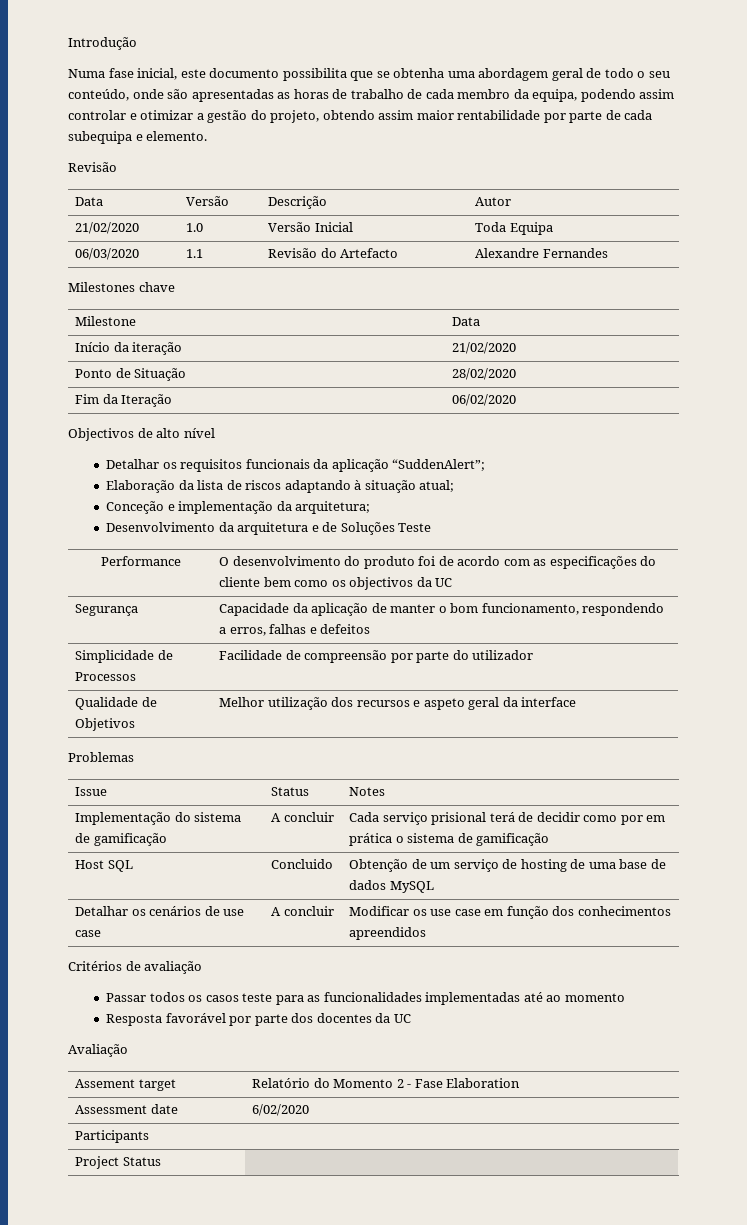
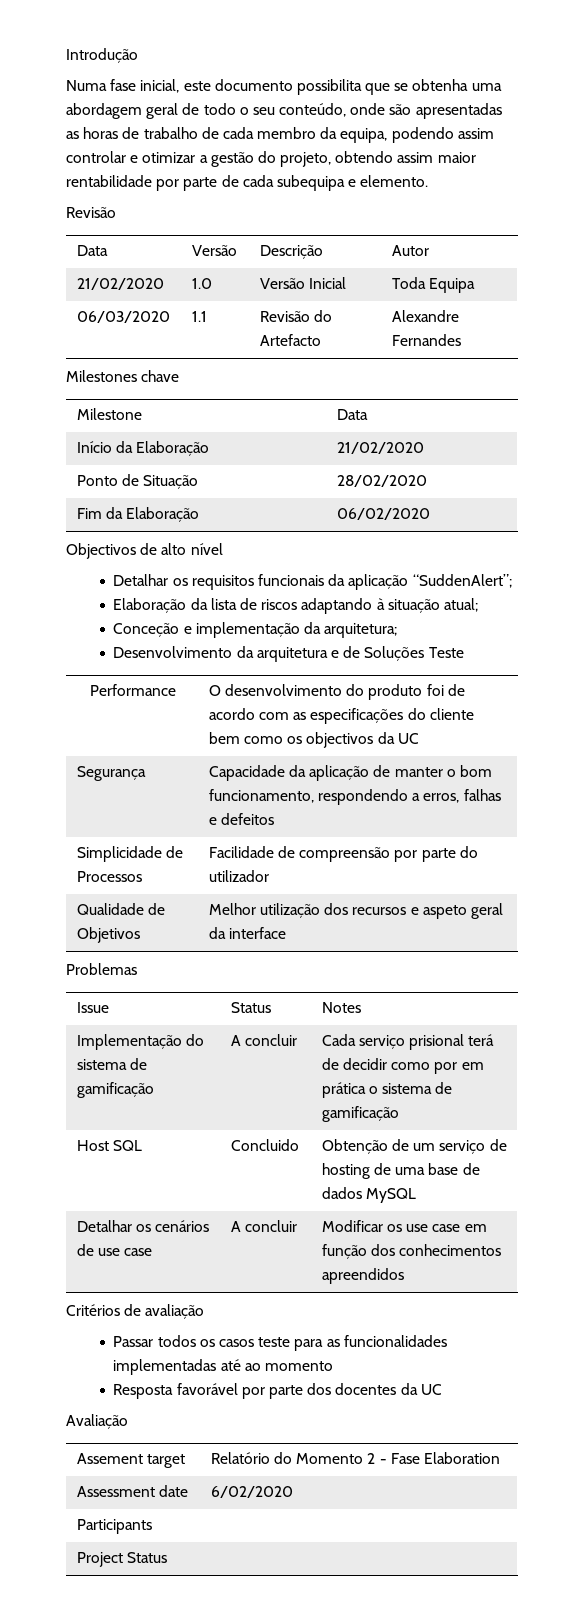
- Início da iteração | 21/02/2020
+ Início da Elaboração | 21/02/2020
- Fim da Iteração | 06/02/2020
+ Fim da Elaboração | 06/02/2020

